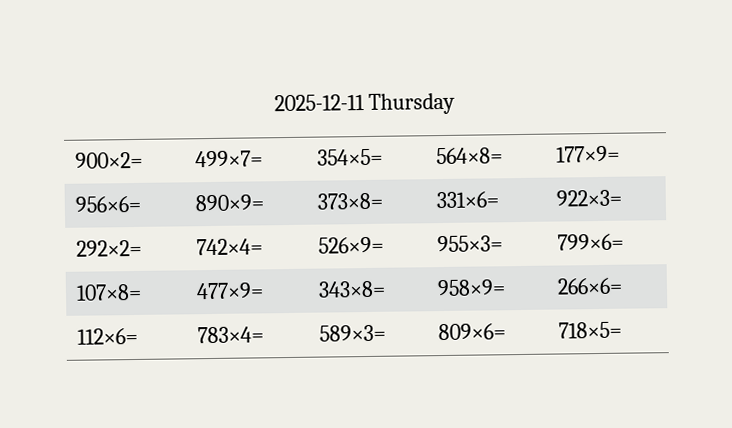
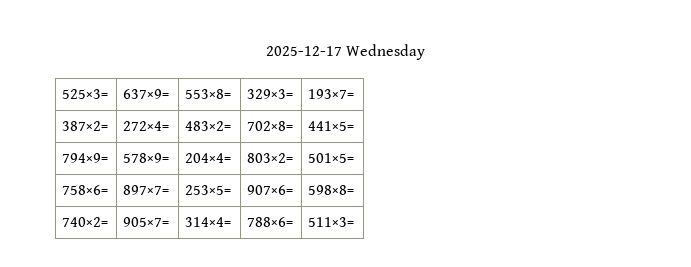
- 2025-12-11 Thursday
- 900×2= | 499×7= | 354×5= | 564×8= | 177×9=
- 956×6= | 890×9= | 373×8= | 331×6= | 922×3=
- 292×2= | 742×4= | 526×9= | 955×3= | 799×6=
- 107×8= | 477×9= | 343×8= | 958×9= | 266×6=
- 112×6= | 783×4= | 589×3= | 809×6= | 718×5=
+ 2025-12-17 Wednesday
+ 525×3= | 637×9= | 553×8= | 329×3= | 193×7=
+ 387×2= | 272×4= | 483×2= | 702×8= | 441×5=
+ 794×9= | 578×9= | 204×4= | 803×2= | 501×5=
+ 758×6= | 897×7= | 253×5= | 907×6= | 598×8=
+ 740×2= | 905×7= | 314×4= | 788×6= | 511×3=

